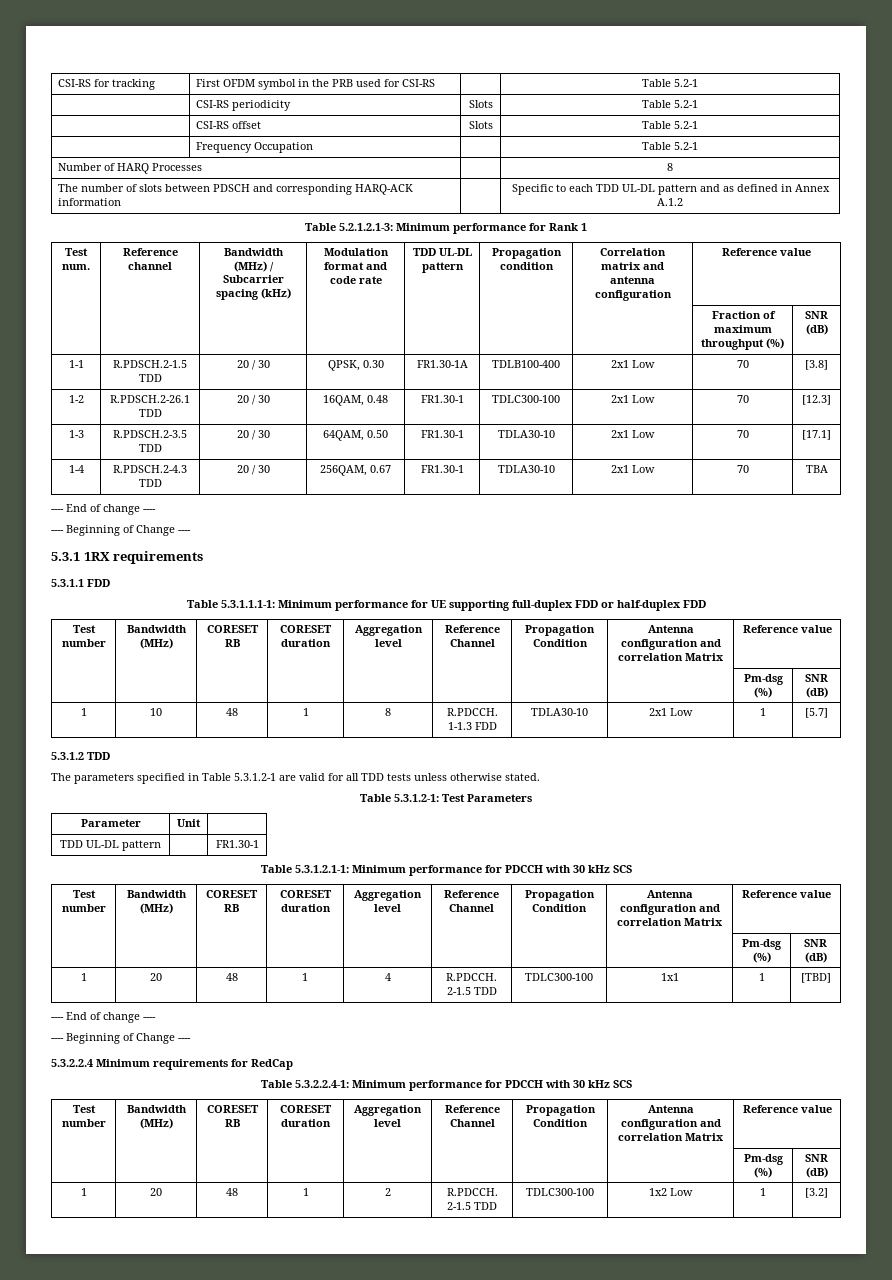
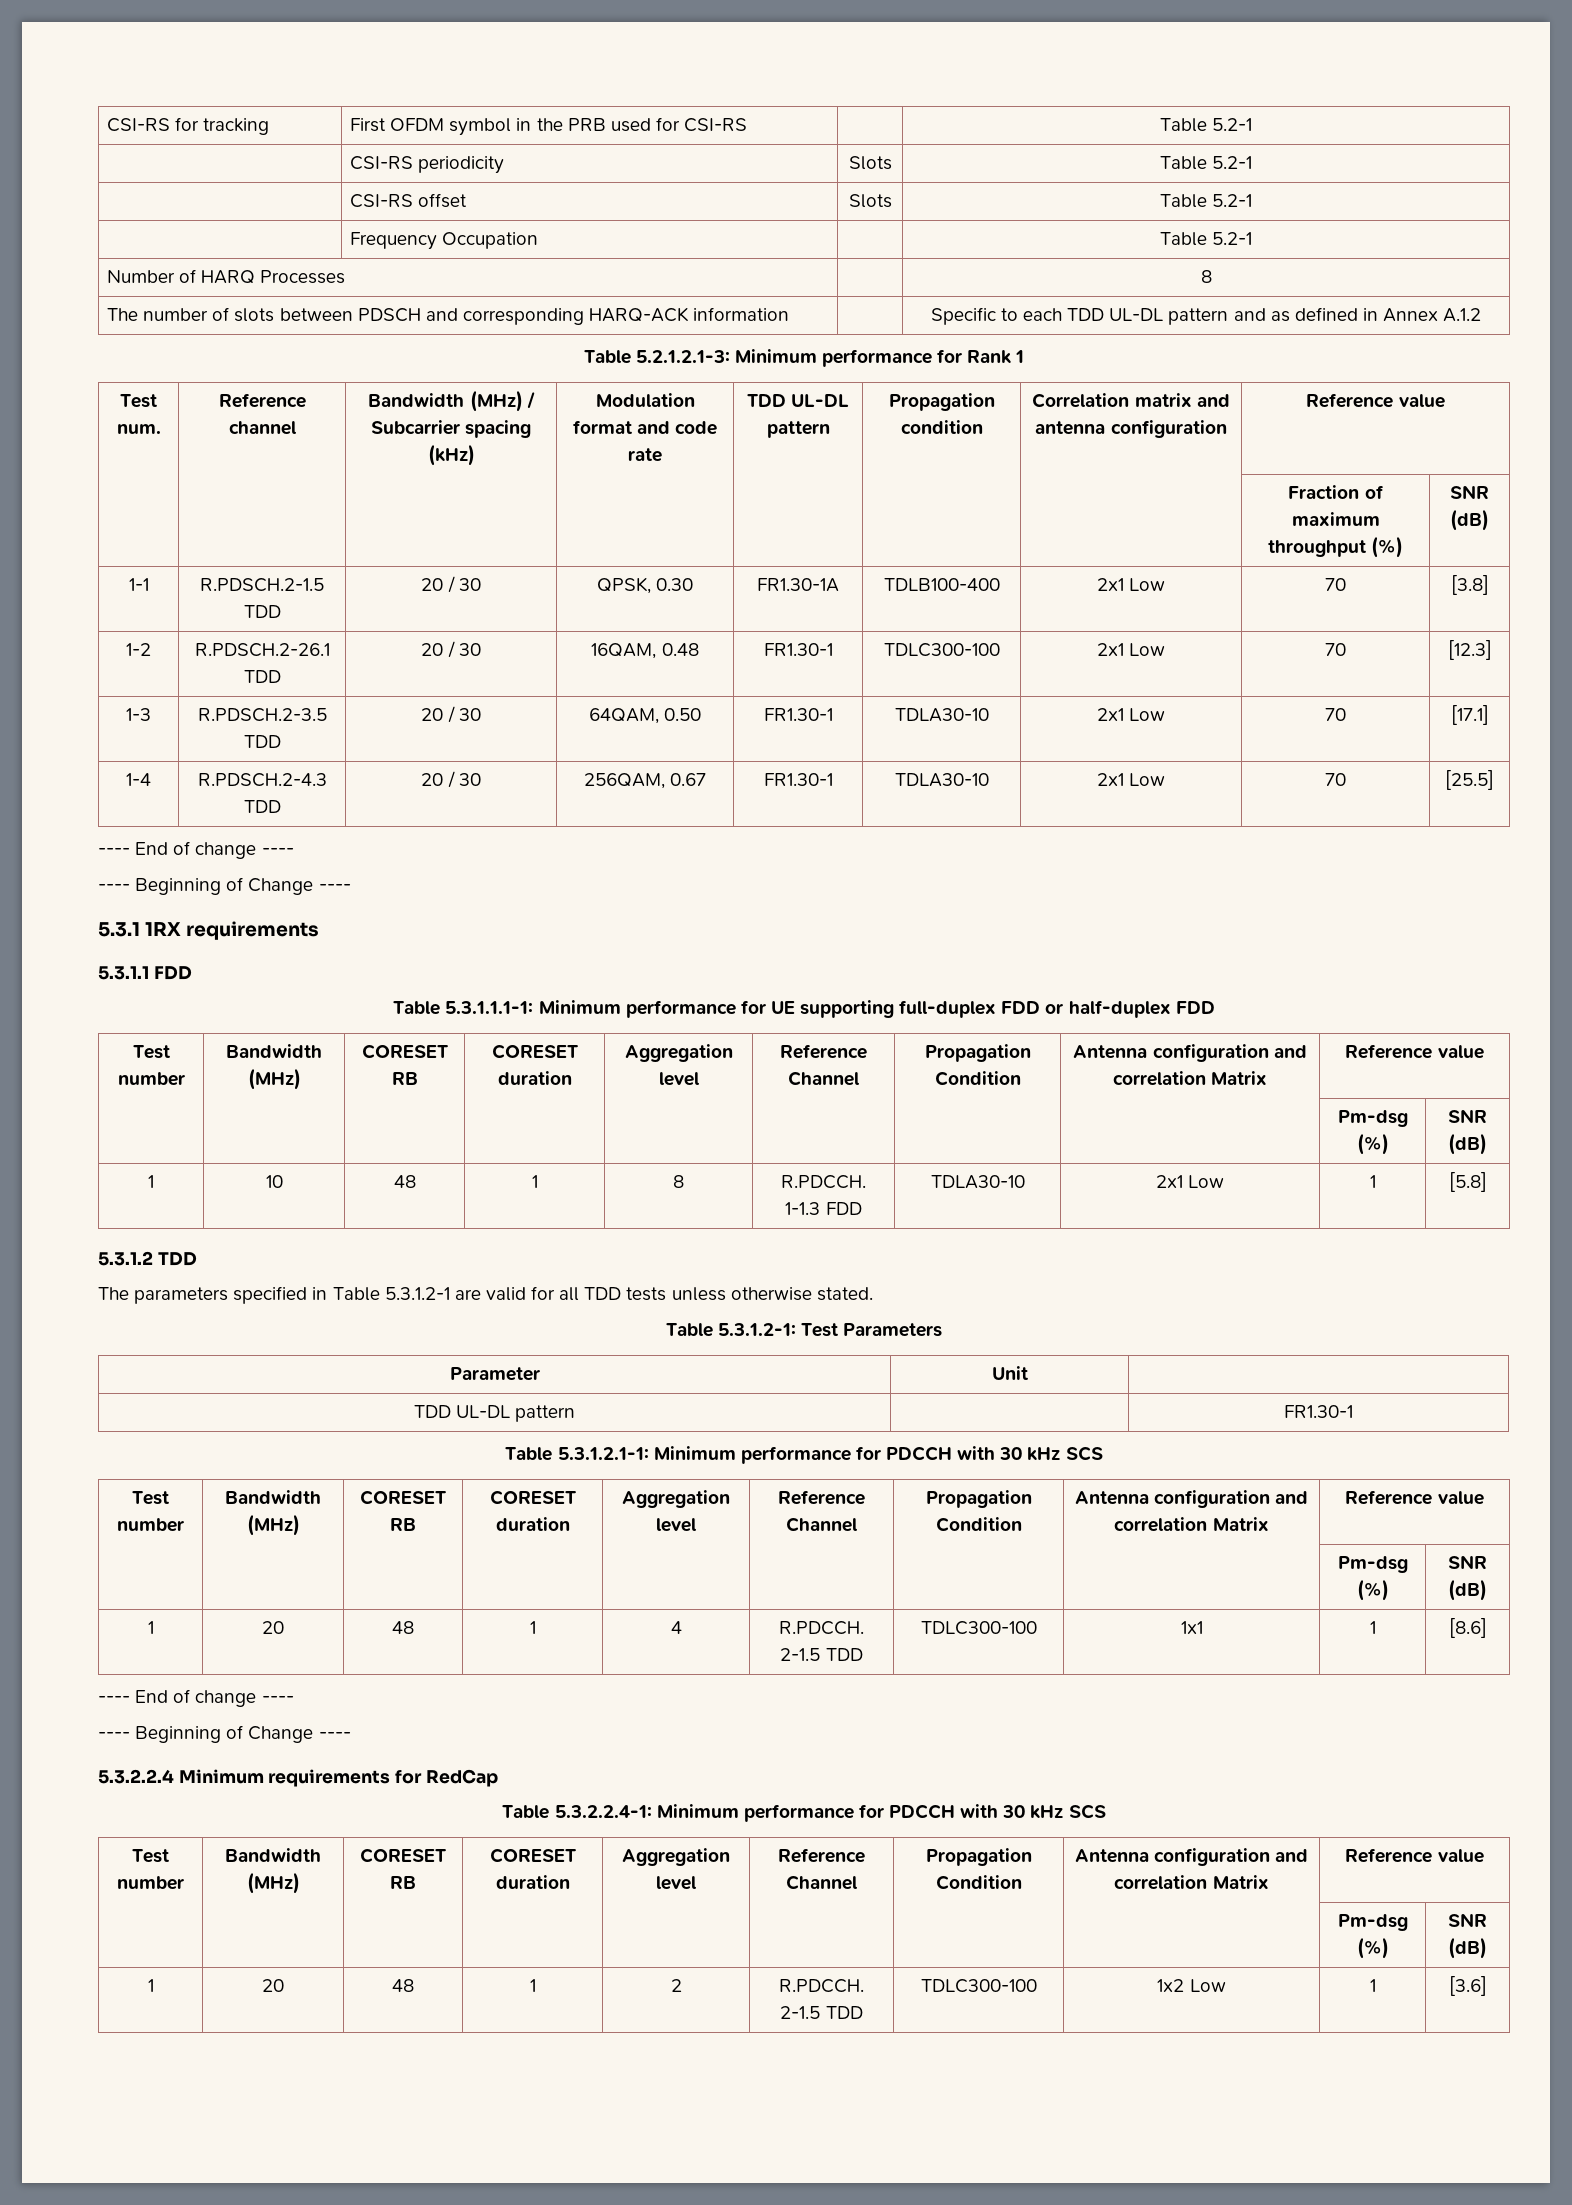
- 1-4 | R.PDSCH.2-4.3 TDD | 20 / 30 | 256QAM, 0.67 | FR1.30-1 | TDLA30-10 | 2x1 Low | 70 | TBA
+ 1-4 | R.PDSCH.2-4.3 TDD | 20 / 30 | 256QAM, 0.67 | FR1.30-1 | TDLA30-10 | 2x1 Low | 70 | [25.5]
- 1 | 10 | 48 | 1 | 8 | R.PDCCH. 1-1.3 FDD | TDLA30-10 | 2x1 Low | 1 | [5.7]
+ 1 | 10 | 48 | 1 | 8 | R.PDCCH. 1-1.3 FDD | TDLA30-10 | 2x1 Low | 1 | [5.8]
- 1 | 20 | 48 | 1 | 4 | R.PDCCH. 2-1.5 TDD | TDLC300-100 | 1x1 | 1 | [TBD]
+ 1 | 20 | 48 | 1 | 4 | R.PDCCH. 2-1.5 TDD | TDLC300-100 | 1x1 | 1 | [8.6]
- 1 | 20 | 48 | 1 | 2 | R.PDCCH. 2-1.5 TDD | TDLC300-100 | 1x2 Low | 1 | [3.2]
+ 1 | 20 | 48 | 1 | 2 | R.PDCCH. 2-1.5 TDD | TDLC300-100 | 1x2 Low | 1 | [3.6]

